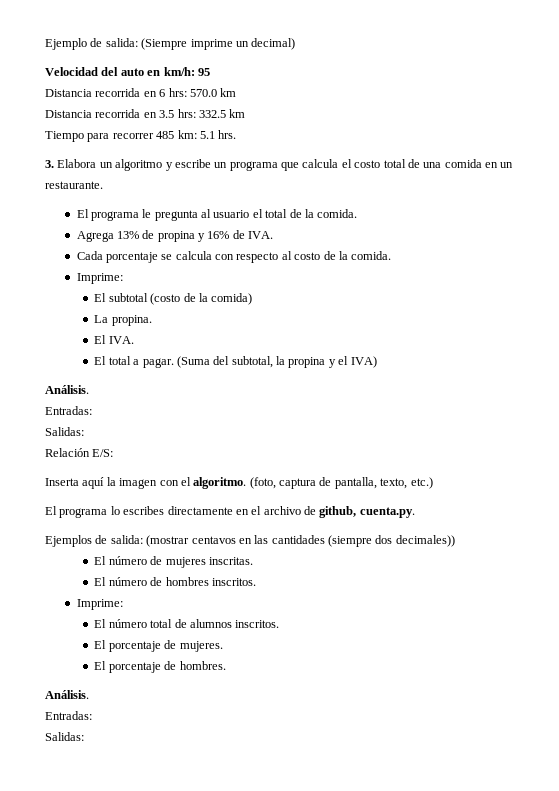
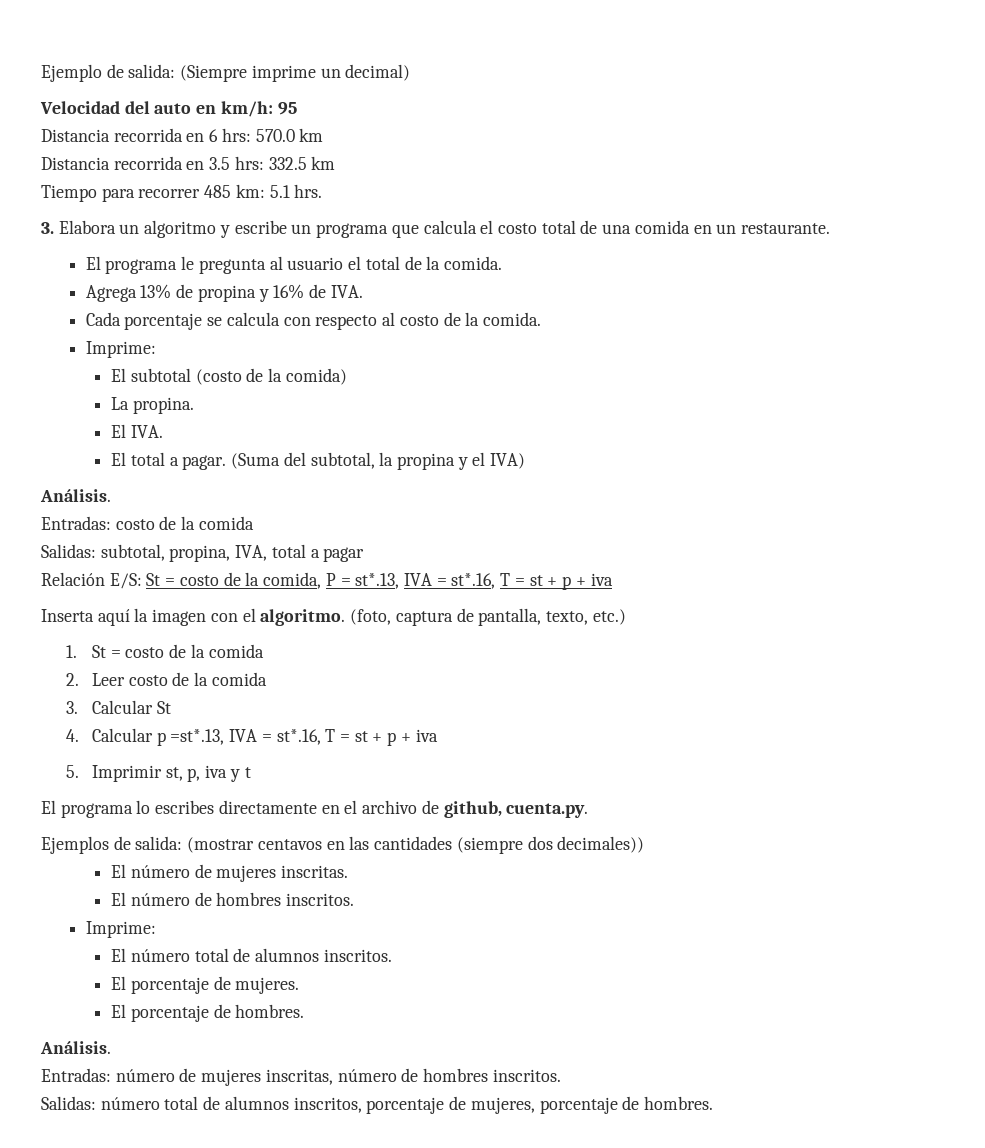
  (Suma del subtotal, la propina y el IVA)
  Análisis.
- Entradas:
- Salidas:
- Relación E/S:
+ Entradas: costo de la comida
+ Salidas: subtotal, propina, IVA, total a pagar
+ Relación E/S: St = costo de la comida, P = st*.13, IVA = st*.16, T = st + p + iva
+ 1. St = costo de la comida
+ 2. Leer costo de la comida
+ 3. Calcular St
+ 4. Calcular p =st*.13, IVA = st*.16, T = st + p + iva
+ 5. Imprimir st, p, iva y t
  El porcentaje de hombres.
  Análisis.
- Entradas:
- Salidas:
+ Entradas: número de mujeres inscritas, número de hombres inscritos.
+ Salidas: número total de alumnos inscritos, porcentaje de mujeres, porcentaje de hombres.

